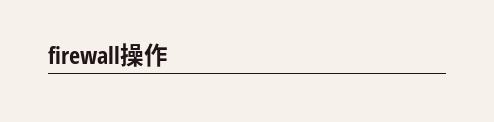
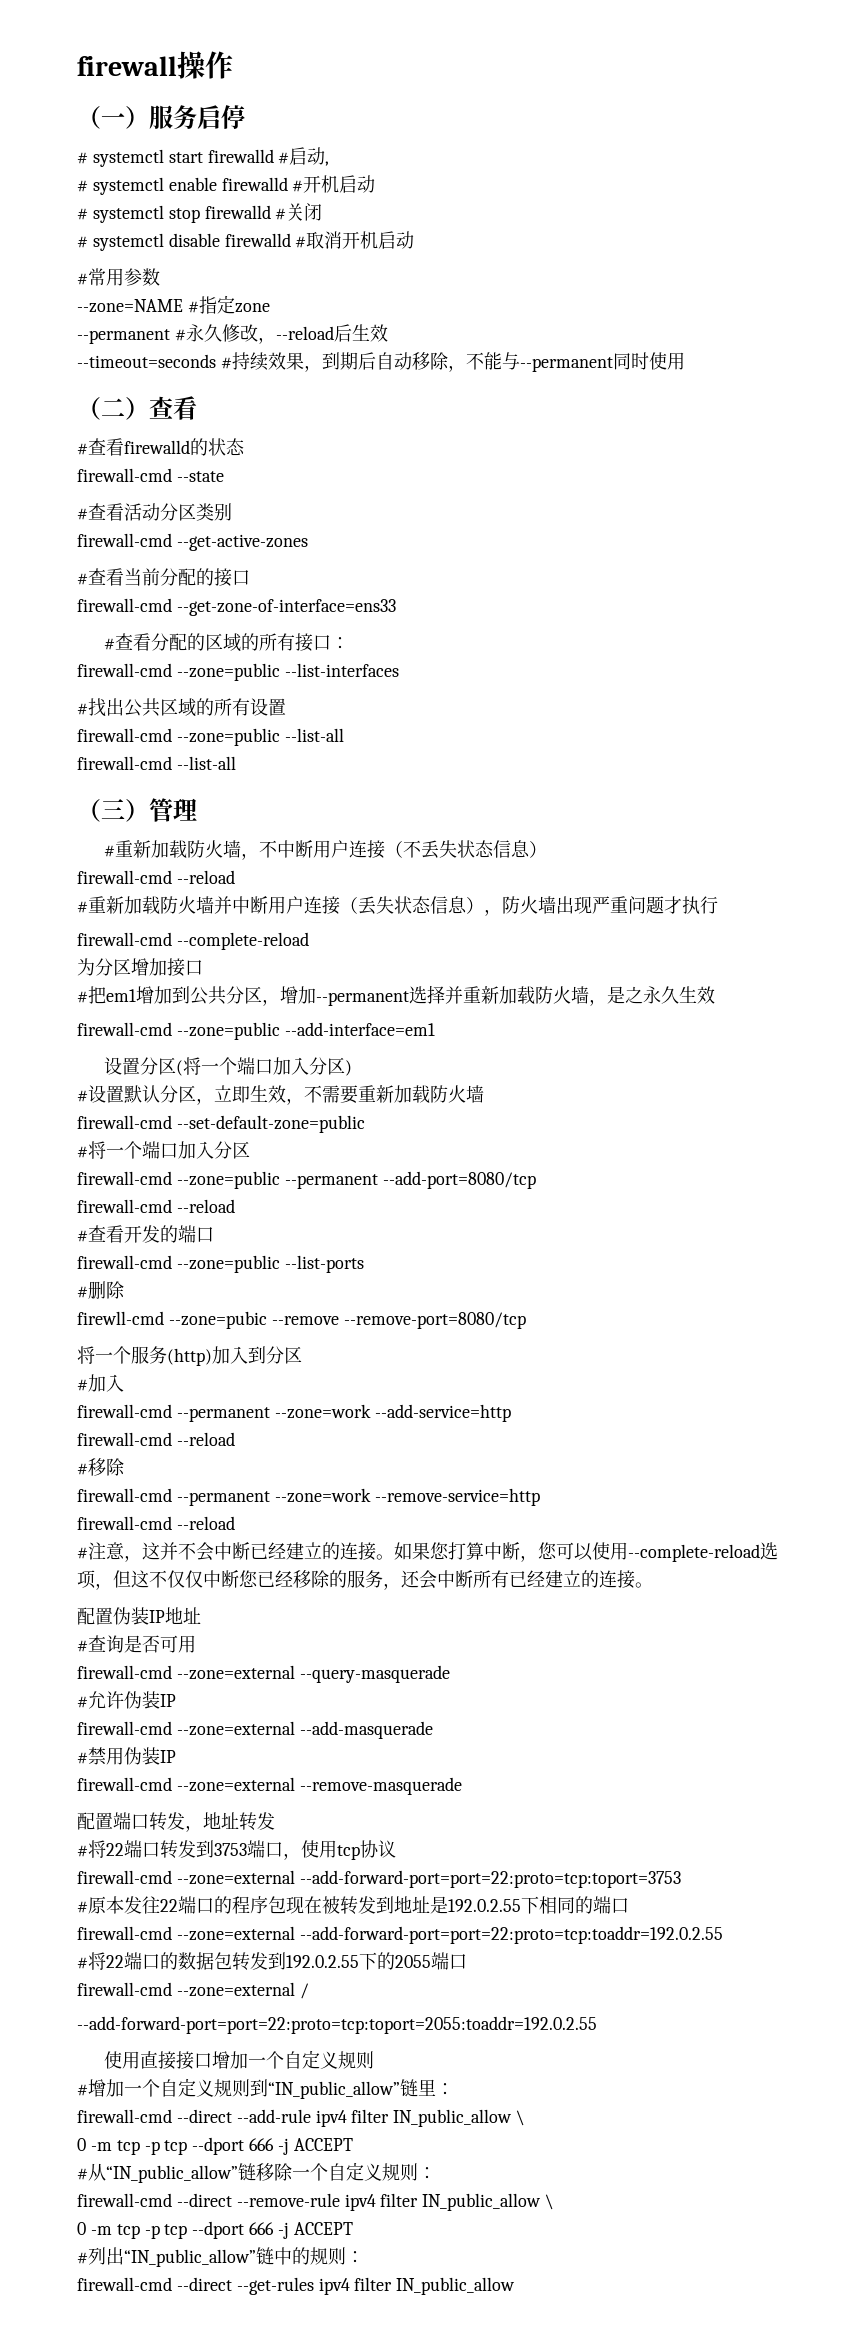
+ （一）服务启停
+ # systemctl start firewalld #启动,
+ # systemctl enable firewalld #开机启动
+ # systemctl stop firewalld #关闭
+ # systemctl disable firewalld #取消开机启动
+ #常用参数
+ --zone=NAME #指定zone
+ --permanent #永久修改，--reload后生效
+ --timeout=seconds #持续效果，到期后自动移除，不能与--permanent同时使用
+ （二）查看
+ #查看firewalld的状态
+ firewall-cmd --state
+ #查看活动分区类别
+ firewall-cmd --get-active-zones
+ #查看当前分配的接口
+ firewall-cmd --get-zone-of-interface=ens33
+ #查看分配的区域的所有接口：
+ firewall-cmd --zone=public --list-interfaces
+ #找出公共区域的所有设置
+ firewall-cmd --zone=public --list-all
+ firewall-cmd --list-all
+ （三）管理
+ #重新加载防火墙，不中断用户连接（不丢失状态信息）
+ firewall-cmd --reload
+ #重新加载防火墙并中断用户连接（丢失状态信息），防火墙出现严重问题才执行
+ firewall-cmd --complete-reload
+ 为分区增加接口
+ #把em1增加到公共分区，增加--permanent选择并重新加载防火墙，是之永久生效
+ firewall-cmd --zone=public --add-interface=em1
+ 设置分区(将一个端口加入分区)
+ #设置默认分区，立即生效，不需要重新加载防火墙
+ firewall-cmd --set-default-zone=public
+ #将一个端口加入分区
+ firewall-cmd --zone=public --permanent --add-port=8080/tcp
+ firewall-cmd --reload
+ #查看开发的端口
+ firewall-cmd --zone=public --list-ports
+ #删除
+ firewll-cmd --zone=pubic --remove --remove-port=8080/tcp
+ 将一个服务(http)加入到分区
+ #加入
+ firewall-cmd --permanent --zone=work --add-service=http
+ firewall-cmd --reload
+ #移除
+ firewall-cmd --permanent --zone=work --remove-service=http
+ firewall-cmd --reload
+ #注意，这并不会中断已经建立的连接。如果您打算中断，您可以使用--complete-reload选项，但这不仅仅中断您已经移除的服务，还会中断所有已经建立的连接。
+ 配置伪装IP地址
+ #查询是否可用
+ firewall-cmd --zone=external --query-masquerade
+ #允许伪装IP
+ firewall-cmd --zone=external --add-masquerade
+ #禁用伪装IP
+ firewall-cmd --zone=external --remove-masquerade
+ 配置端口转发，地址转发
+ #将22端口转发到3753端口，使用tcp协议
+ firewall-cmd --zone=external --add-forward-port=port=22:proto=tcp:toport=3753
+ #原本发往22端口的程序包现在被转发到地址是192.0.2.55下相同的端口
+ firewall-cmd --zone=external --add-forward-port=port=22:proto=tcp:toaddr=192.0.2.55
+ #将22端口的数据包转发到192.0.2.55下的2055端口
+ firewall-cmd --zone=external /
+ --add-forward-port=port=22:proto=tcp:toport=2055:toaddr=192.0.2.55
+ 使用直接接口增加一个自定义规则
+ #增加一个自定义规则到“IN_public_allow”链里：
+ firewall-cmd --direct --add-rule ipv4 filter IN_public_allow \
+ 0 -m tcp -p tcp --dport 666 -j ACCEPT
+ #从“IN_public_allow”链移除一个自定义规则：
+ firewall-cmd --direct --remove-rule ipv4 filter IN_public_allow \
+ 0 -m tcp -p tcp --dport 666 -j ACCEPT
+ #列出“IN_public_allow”链中的规则：
+ firewall-cmd --direct --get-rules ipv4 filter IN_public_allow

